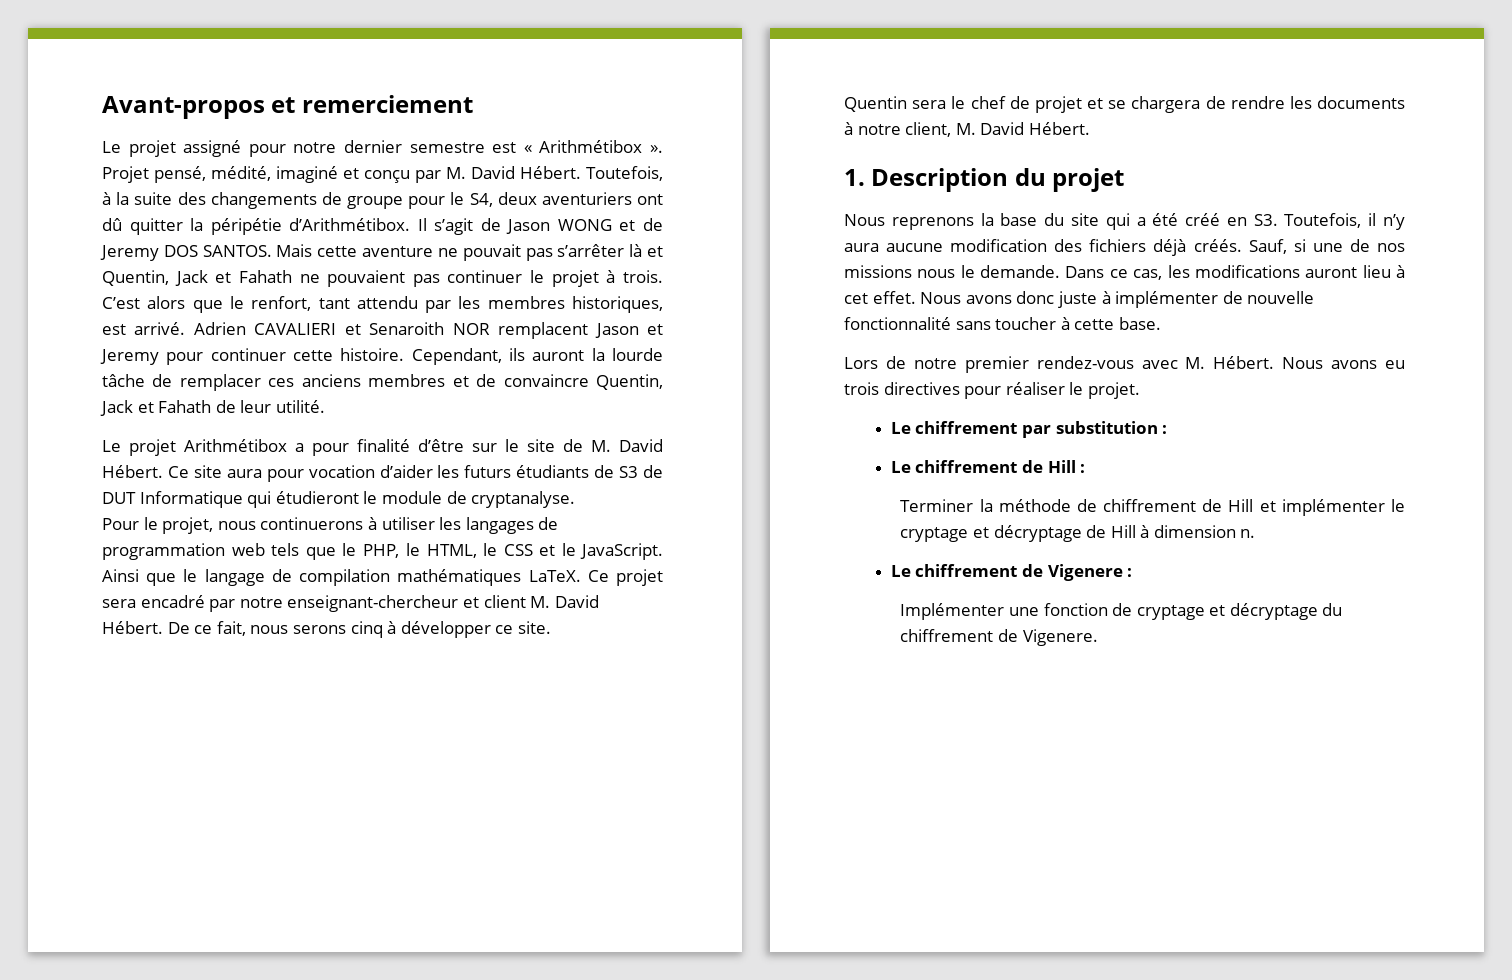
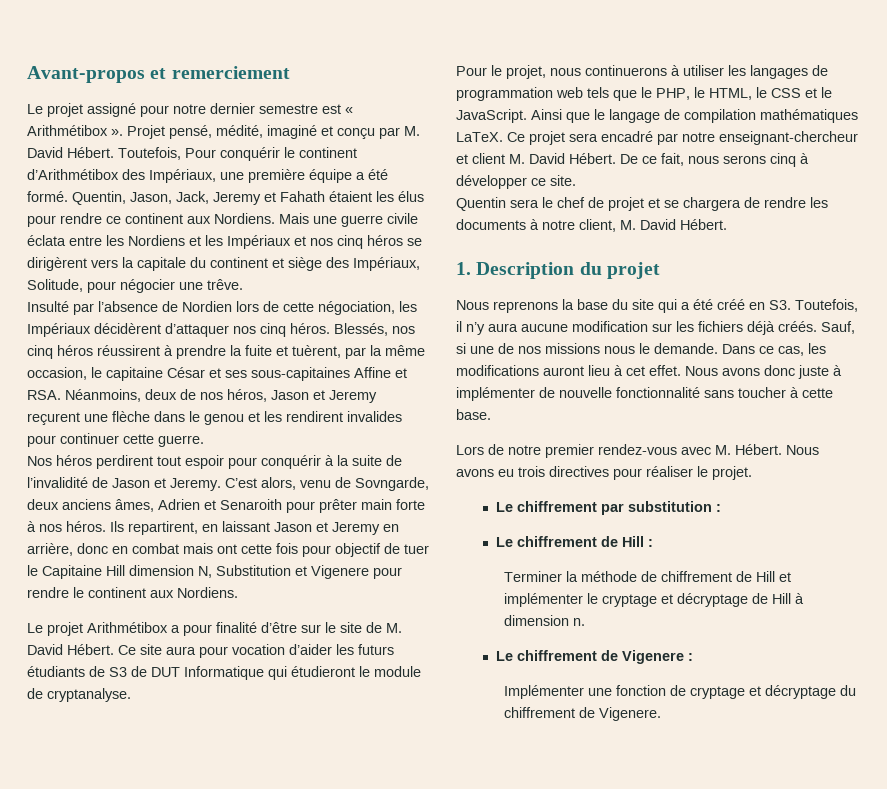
- Toutefois, à la suite des changements de groupe pour le S4, deux aventuriers ont dû quitter la péripétie d’Arithmétibox. Il s’agit de Jason WONG et de Jeremy DOS SANTOS. Mais cette aventure ne pouvait pas s’arrêter là et Quentin, Jack et Fahath ne pouvaient pas continuer le projet à trois. C’est alors que le renfort, tant attendu par les membres historiques, est arrivé. Adrien CAVALIERI et Senaroith NOR remplacent Jason et Jeremy pour continuer cette histoire. Cependant, ils auront la lourde tâche de remplacer ces anciens membres et de convaincre Quentin, Jack et Fahath de leur utilité.
+ Toutefois, Pour conquérir le continent d’Arithmétibox des Impériaux, une première équipe a été formé. Quentin, Jason, Jack, Jeremy et Fahath étaient les élus pour rendre ce continent aux Nordiens. Mais une guerre civile éclata entre les Nordiens et les Impériaux et nos cinq héros se dirigèrent vers la capitale du continent et siège des Impériaux, Solitude, pour négocier une trêve.
+ Insulté par l’absence de Nordien lors de cette négociation, les Impériaux décidèrent d’attaquer nos cinq héros. Blessés, nos cinq héros réussirent à prendre la fuite et tuèrent, par la même occasion, le capitaine César et ses sous-capitaines Affine et RSA. Néanmoins, deux de nos héros, Jason et Jeremy reçurent une flèche dans le genou et les rendirent invalides pour continuer cette guerre.
+ Nos héros perdirent tout espoir pour conquérir à la suite de l’invalidité de Jason et Jeremy. C’est alors, venu de Sovngarde, deux anciens âmes, Adrien et Senaroith pour prêter main forte à nos héros. Ils repartirent, en laissant Jason et Jeremy en arrière, donc en combat mais ont cette fois pour objectif de tuer le Capitaine Hill dimension N, Substitution et Vigenere pour rendre le continent aux Nordiens.
- Nous reprenons la base du site qui a été créé en S3. Toutefois, il n’y aura aucune modification des fichiers déjà créés.
+ Nous reprenons la base du site qui a été créé en S3. Toutefois, il n’y aura aucune modification sur les fichiers déjà créés.

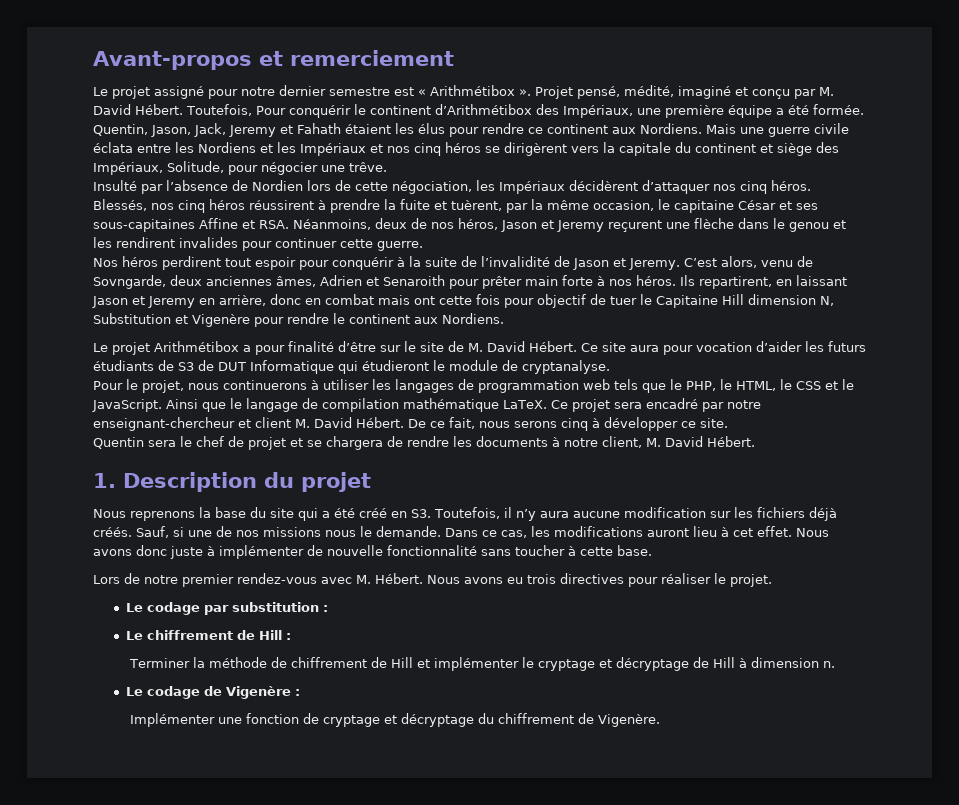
- Toutefois, Pour conquérir le continent d’Arithmétibox des Impériaux, une première équipe a été formé.
+ Toutefois, Pour conquérir le continent d’Arithmétibox des Impériaux, une première équipe a été formée.
- C’est alors, venu de Sovngarde, deux anciens âmes, Adrien et Senaroith pour prêter main forte à nos héros.
+ C’est alors, venu de Sovngarde, deux anciennes âmes, Adrien et Senaroith pour prêter main forte à nos héros.
- Ils repartirent, en laissant Jason et Jeremy en arrière, donc en combat mais ont cette fois pour objectif de tuer le Capitaine Hill dimension N, Substitution et Vigenere pour rendre le continent aux Nordiens.
+ Ils repartirent, en laissant Jason et Jeremy en arrière, donc en combat mais ont cette fois pour objectif de tuer le Capitaine Hill dimension N, Substitution et Vigenère pour rendre le continent aux Nordiens.
- Ainsi que le langage de compilation mathématiques LaTeX.
+ Ainsi que le langage de compilation mathématique LaTeX.
- Le chiffrement par substitution :
+ Le codage par substitution :
- Le chiffrement de Vigenere :
+ Le codage de Vigenère :
- Implémenter une fonction de cryptage et décryptage du chiffrement de Vigenere.
+ Implémenter une fonction de cryptage et décryptage du chiffrement de Vigenère.

